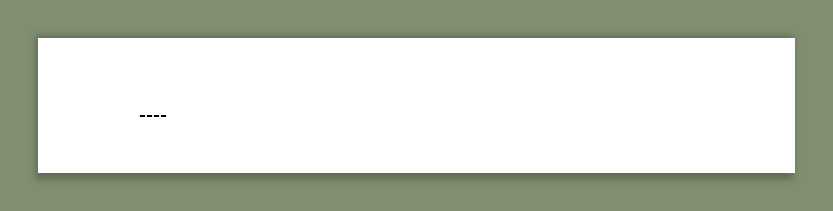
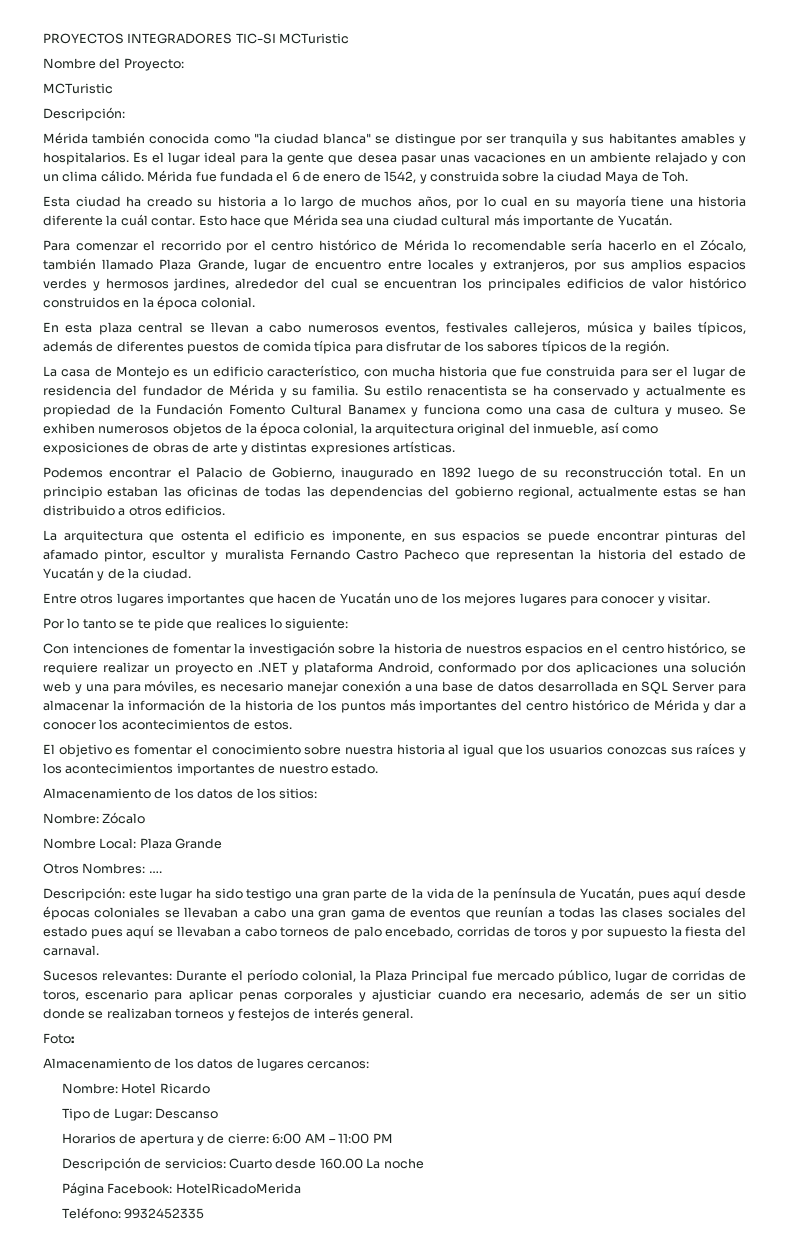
- ----
+ PROYECTOS INTEGRADORES TIC-SI MCTuristic
+ Nombre del Proyecto:
+ MCTuristic
+ Descripción:
+ Mérida también conocida como "la ciudad blanca" se distingue por ser tranquila y sus habitantes amables y hospitalarios. Es el lugar ideal para la gente que desea pasar unas vacaciones en un ambiente relajado y con un clima cálido. Mérida fue fundada el 6 de enero de 1542, y construida sobre la ciudad Maya de Toh.
+ Esta ciudad ha creado su historia a lo largo de muchos años, por lo cual en su mayoría tiene una historia diferente la cuál contar. Esto hace que Mérida sea una ciudad cultural más importante de Yucatán.
+ Para comenzar el recorrido por el centro histórico de Mérida lo recomendable sería hacerlo en el Zócalo, también llamado Plaza Grande, lugar de encuentro entre locales y extranjeros, por sus amplios espacios verdes y hermosos jardines, alrededor del cual se encuentran los principales edificios de valor histórico construidos en la época colonial.
+ En esta plaza central se llevan a cabo numerosos eventos, festivales callejeros, música y bailes típicos, además de diferentes puestos de comida típica para disfrutar de los sabores típicos de la región.
+ La casa de Montejo es un edificio característico, con mucha historia que fue construida para ser el lugar de residencia del fundador de Mérida y su familia. Su estilo renacentista se ha conservado y actualmente es propiedad de la Fundación Fomento Cultural Banamex y funciona como una casa de cultura y museo. Se exhiben numerosos objetos de la época colonial, la arquitectura original del inmueble, así como exposiciones de obras de arte y distintas expresiones artísticas.
+ Podemos encontrar el Palacio de Gobierno, inaugurado en 1892 luego de su reconstrucción total. En un principio estaban las oficinas de todas las dependencias del gobierno regional, actualmente estas se han distribuido a otros edificios.
+ La arquitectura que ostenta el edificio es imponente, en sus espacios se puede encontrar pinturas del afamado pintor, escultor y muralista Fernando Castro Pacheco que representan la historia del estado de Yucatán y de la ciudad.
+ Entre otros lugares importantes que hacen de Yucatán uno de los mejores lugares para conocer y visitar.
+ Por lo tanto se te pide que realices lo siguiente:
+ Con intenciones de fomentar la investigación sobre la historia de nuestros espacios en el centro histórico, se requiere realizar un proyecto en .NET y plataforma Android, conformado por dos aplicaciones una solución web y una para móviles, es necesario manejar conexión a una base de datos desarrollada en SQL Server para almacenar la información de la historia de los puntos más importantes del centro histórico de Mérida y dar a conocer los acontecimientos de estos.
+ El objetivo es fomentar el conocimiento sobre nuestra historia al igual que los usuarios conozcas sus raíces y los acontecimientos importantes de nuestro estado.
+ Almacenamiento de los datos de los sitios:
+ Nombre: Zócalo
+ Nombre Local: Plaza Grande
+ Otros Nombres: ….
+ Descripción: este lugar ha sido testigo una gran parte de la vida de la península de Yucatán, pues aquí desde épocas coloniales se llevaban a cabo una gran gama de eventos que reunían a todas las clases sociales del estado pues aquí se llevaban a cabo torneos de palo encebado, corridas de toros y por supuesto la fiesta del carnaval.
+ Sucesos relevantes: Durante el período colonial, la Plaza Principal fue mercado público, lugar de corridas de toros, escenario para aplicar penas corporales y ajusticiar cuando era necesario, además de ser un sitio donde se realizaban torneos y festejos de interés general.
+ Foto:
+ Almacenamiento de los datos de lugares cercanos:
+ Nombre: Hotel Ricardo
+ Tipo de Lugar: Descanso
+ Horarios de apertura y de cierre: 6:00 AM – 11:00 PM
+ Descripción de servicios: Cuarto desde 160.00 La noche
+ Página Facebook: HotelRicadoMerida
+ Teléfono: 9932452335

